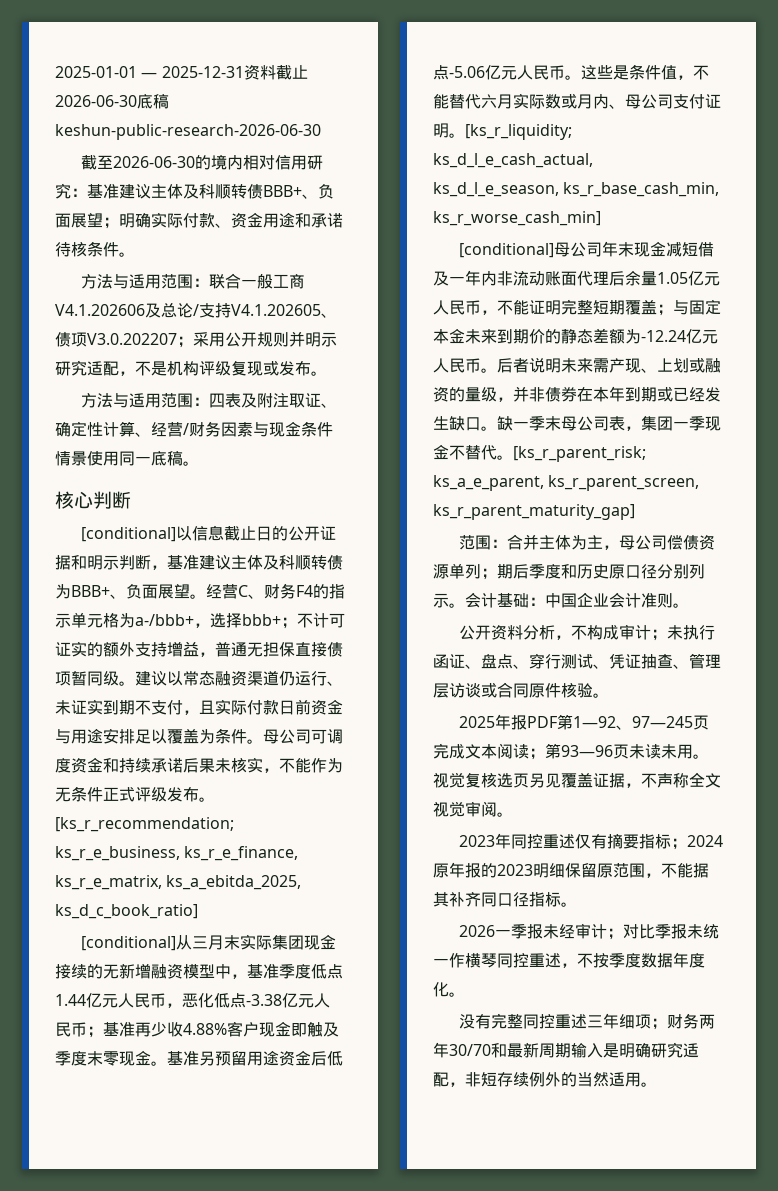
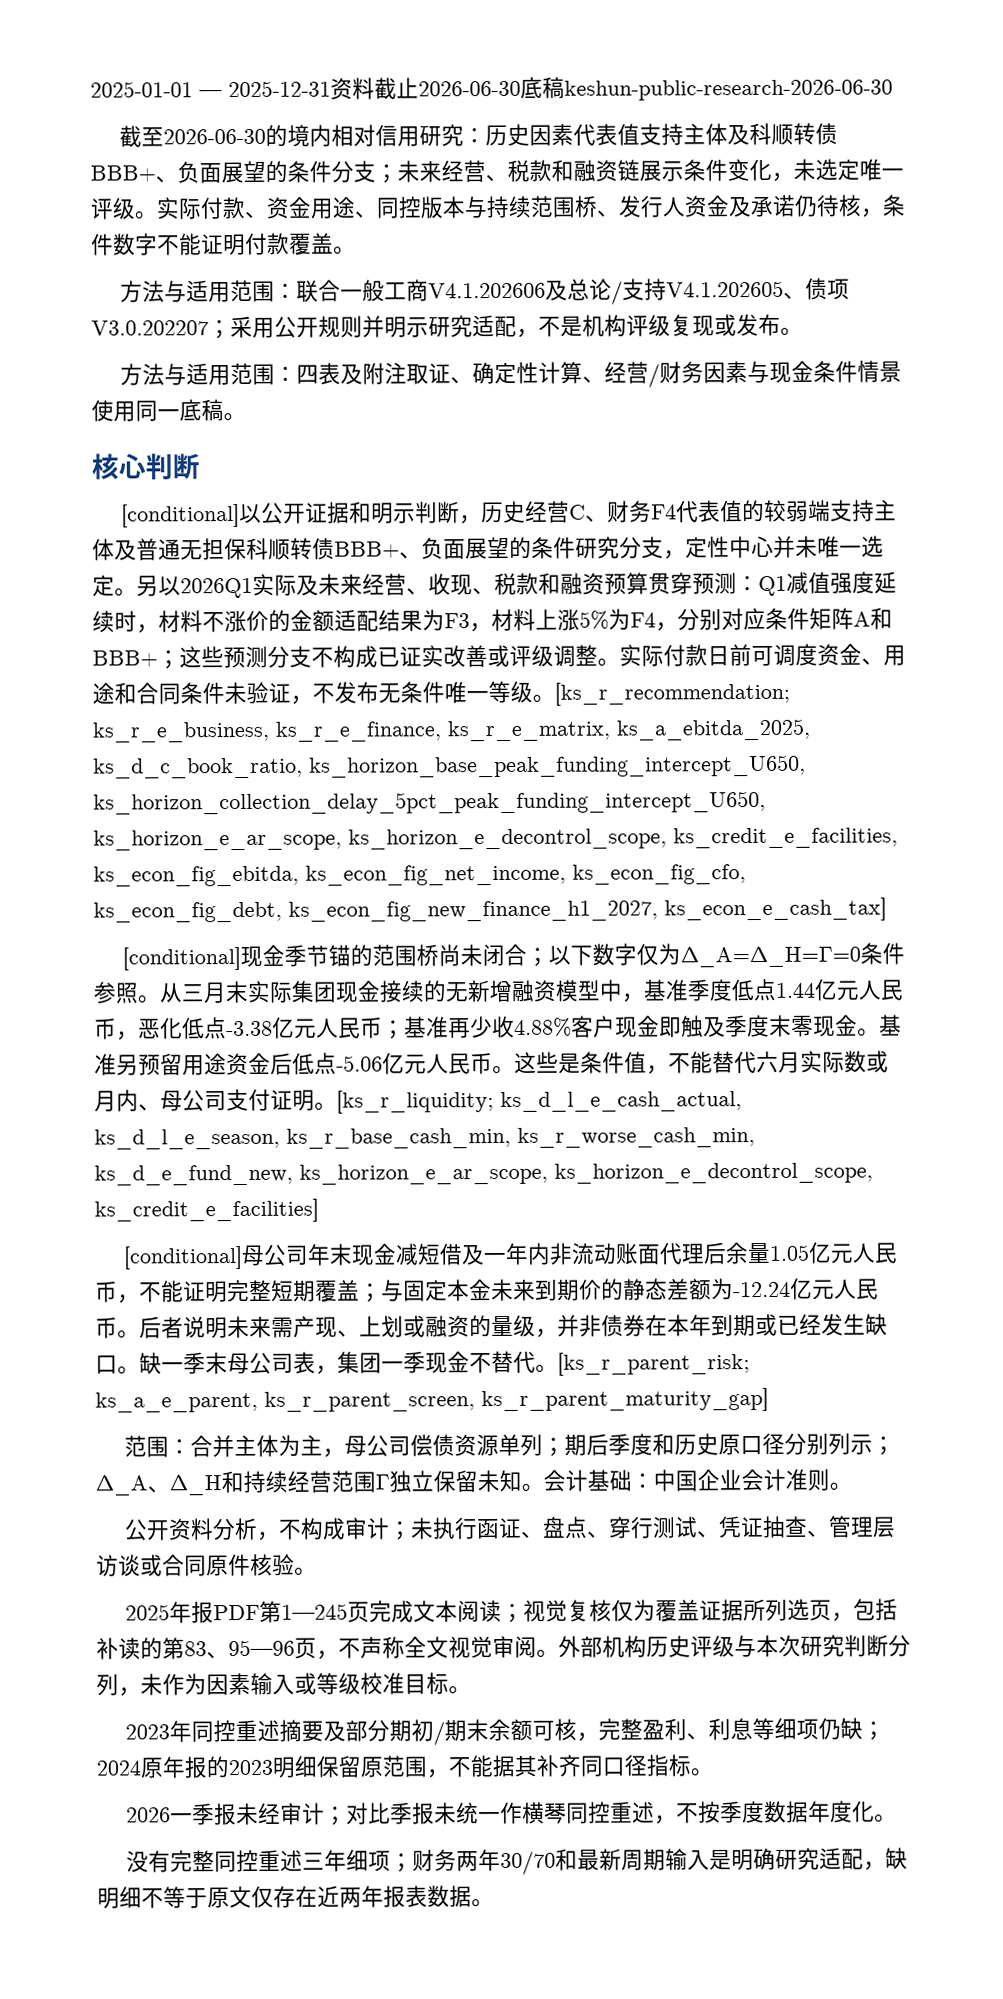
- 截至2026-06-30的境内相对信用研究：基准建议主体及科顺转债BBB+、负面展望；明确实际付款、资金用途和承诺待核条件。
+ 截至2026-06-30的境内相对信用研究：历史因素代表值支持主体及科顺转债BBB+、负面展望的条件分支；未来经营、税款和融资链展示条件变化，未选定唯一评级。实际付款、资金用途、同控版本与持续范围桥、发行人资金及承诺仍待核，条件数字不能证明付款覆盖。
- [conditional]以信息截止日的公开证据和明示判断，基准建议主体及科顺转债为BBB+、负面展望。经营C、财务F4的指示单元格为a-/bbb+，选择bbb+；不计可证实的额外支持增益，普通无担保直接债项暂同级。建议以常态融资渠道仍运行、未证实到期不支付，且实际付款日前资金与用途安排足以覆盖为条件。母公司可调度资金和持续承诺后果未核实，不能作为无条件正式评级发布。
+ [conditional]以公开证据和明示判断，历史经营C、财务F4代表值的较弱端支持主体及普通无担保科顺转债BBB+、负面展望的条件研究分支，定性中心并未唯一选定。另以2026Q1实际及未来经营、收现、税款和融资预算贯穿预测：Q1减值强度延续时，材料不涨价的金额适配结果为F3，材料上涨5%为F4，分别对应条件矩阵A和BBB+；这些预测分支不构成已证实改善或评级调整。实际付款日前可调度资金、用途和合同条件未验证，不发布无条件唯一等级。
- [ks_r_recommendation; ks_r_e_business, ks_r_e_finance, ks_r_e_matrix, ks_a_ebitda_2025, ks_d_c_book_ratio]
- [conditional]从三月末实际集团现金接续的无新增融资模型中，基准季度低点1.44亿元人民币，恶化低点‑3.38亿元人民币；基准再少收4.88%客户现金即触及季度末零现金。
+ [ks_r_recommendation; ks_r_e_business, ks_r_e_finance, ks_r_e_matrix, ks_a_ebitda_2025, ks_d_c_book_ratio, ks_horizon_base_peak_funding_intercept_U650, ks_horizon_collection_delay_5pct_peak_funding_intercept_U650, ks_horizon_e_ar_scope, ks_horizon_e_decontrol_scope, ks_credit_e_facilities, ks_econ_fig_ebitda, ks_econ_fig_net_income, ks_econ_fig_cfo, ks_econ_fig_debt, ks_econ_fig_new_finance_h1_2027, ks_econ_e_cash_tax]
+ [conditional]现金季节锚的范围桥尚未闭合；以下数字仅为Δ_A=Δ_H=Γ=0条件参照。从三月末实际集团现金接续的无新增融资模型中，基准季度低点1.44亿元人民币，恶化低点‑3.38亿元人民币；基准再少收4.88%客户现金即触及季度末零现金。
- [ks_r_liquidity; ks_d_l_e_cash_actual, ks_d_l_e_season, ks_r_base_cash_min, ks_r_worse_cash_min]
+ [ks_r_liquidity; ks_d_l_e_cash_actual, ks_d_l_e_season, ks_r_base_cash_min, ks_r_worse_cash_min, ks_d_e_fund_new, ks_horizon_e_ar_scope, ks_horizon_e_decontrol_scope, ks_credit_e_facilities]
- 范围：合并主体为主，母公司偿债资源单列；期后季度和历史原口径分别列示。
+ 范围：合并主体为主，母公司偿债资源单列；期后季度和历史原口径分别列示；Δ_A、Δ_H和持续经营范围Γ独立保留未知。
- 2025年报PDF第1—92、97—245页完成文本阅读；第93—96页未读未用。视觉复核选页另见覆盖证据，不声称全文视觉审阅。
- 2023年同控重述仅有摘要指标；2024原年报的2023明细保留原范围，不能据其补齐同口径指标。
+ 2025年报PDF第1—245页完成文本阅读；视觉复核仅为覆盖证据所列选页，包括补读的第83、95—96页，不声称全文视觉审阅。外部机构历史评级与本次研究判断分列，未作为因素输入或等级校准目标。
+ 2023年同控重述摘要及部分期初/期末余额可核，完整盈利、利息等细项仍缺；2024原年报的2023明细保留原范围，不能据其补齐同口径指标。
- 没有完整同控重述三年细项；财务两年30/70和最新周期输入是明确研究适配，非短存续例外的当然适用。
+ 没有完整同控重述三年细项；财务两年30/70和最新周期输入是明确研究适配，缺明细不等于原文仅存在近两年报表数据。

